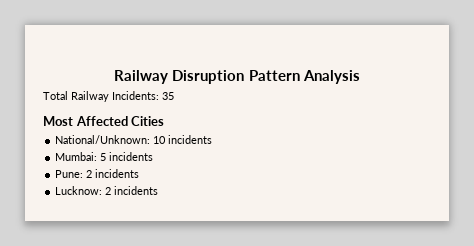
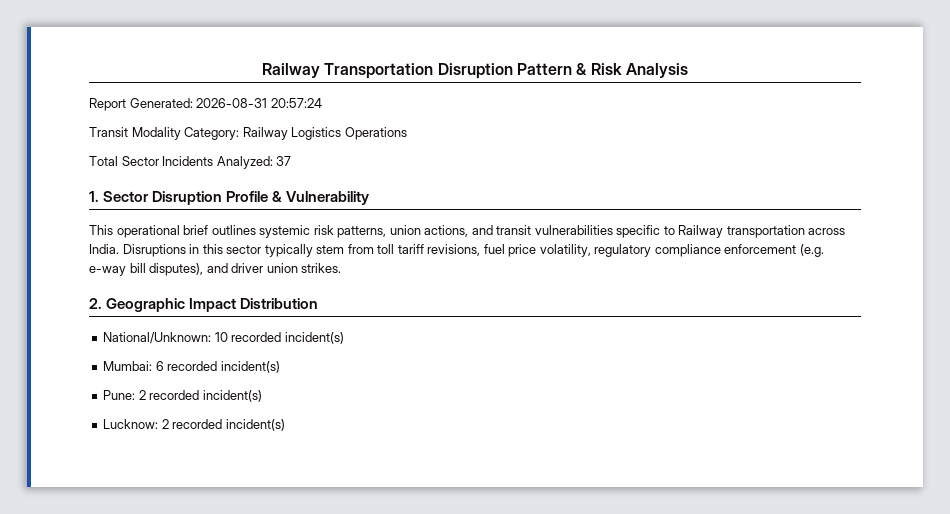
- Railway Disruption Pattern Analysis
+ Railway Transportation Disruption Pattern & Risk Analysis
- Total Railway Incidents: 35
- Most Affected Cities
+ Report Generated: 2026-08-31 20:57:24
+ Transit Modality Category: Railway Logistics Operations
+ Total Sector Incidents Analyzed: 37
+ 1. Sector Disruption Profile & Vulnerability
+ This operational brief outlines systemic risk patterns, union actions, and transit vulnerabilities specific to Railway transportation across India. Disruptions in this sector typically stem from toll tariff revisions, fuel price volatility, regulatory compliance enforcement (e.g. e-way bill disputes), and driver union strikes.
+ 2. Geographic Impact Distribution
- National/Unknown: 10 incidents
+ National/Unknown: 10 recorded incident(s)
- Mumbai: 5 incidents
+ Mumbai: 6 recorded incident(s)
- Pune: 2 incidents
+ Pune: 2 recorded incident(s)
- Lucknow: 2 incidents
+ Lucknow: 2 recorded incident(s)

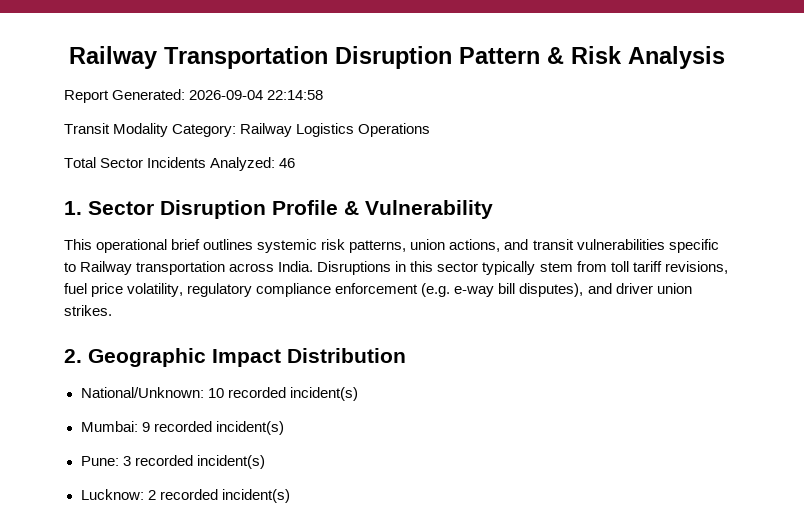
- Report Generated: 2026-08-31 20:57:24
+ Report Generated: 2026-09-04 22:14:58
- Total Sector Incidents Analyzed: 37
+ Total Sector Incidents Analyzed: 46
- Mumbai: 6 recorded incident(s)
+ Mumbai: 9 recorded incident(s)
- Pune: 2 recorded incident(s)
+ Pune: 3 recorded incident(s)

